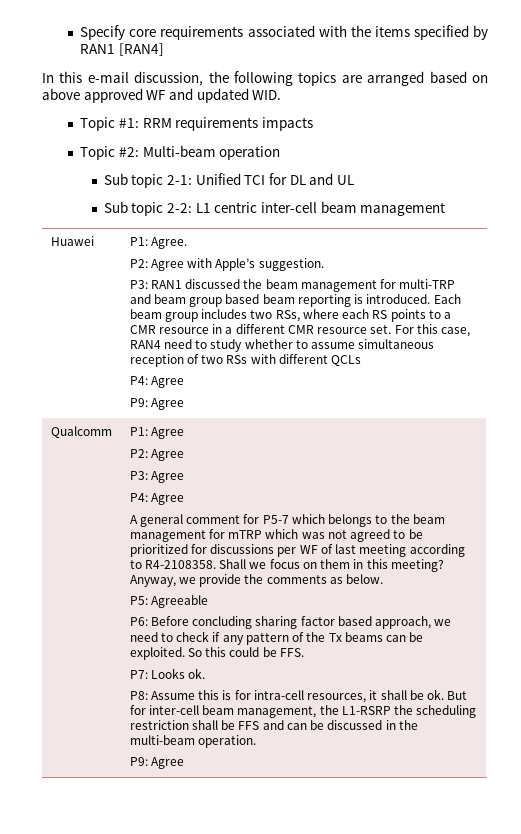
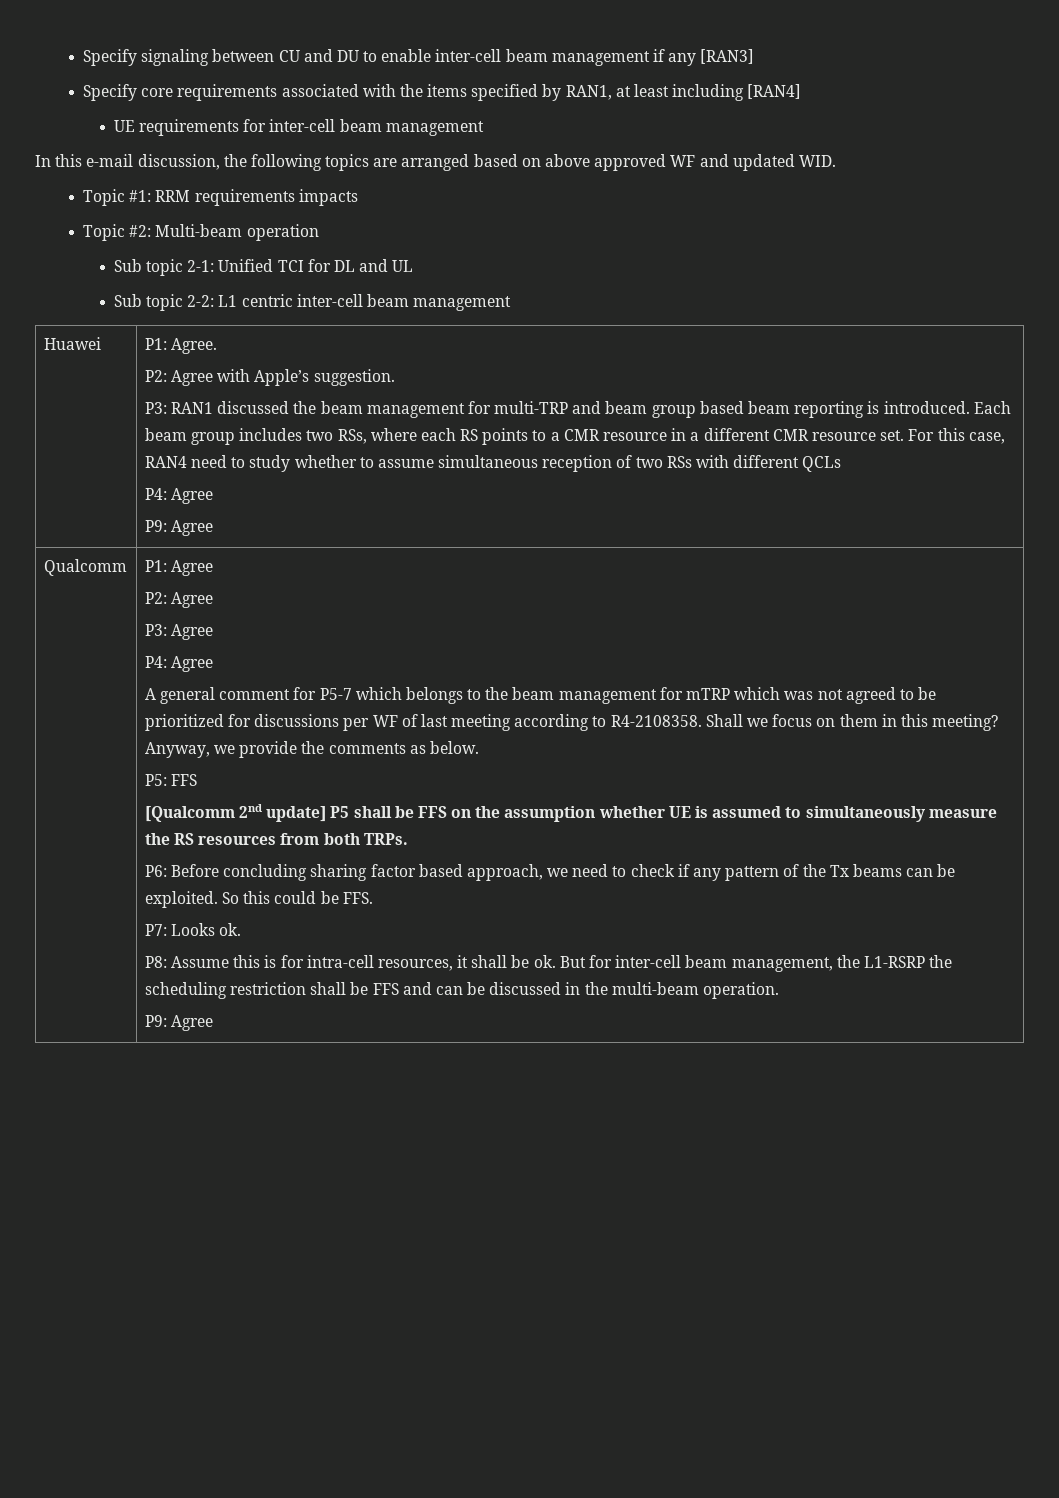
- Specify core requirements associated with the items specified by RAN1 [RAN4]
+ Specify signaling between CU and DU to enable inter-cell beam management if any [RAN3]
+ Specify core requirements associated with the items specified by RAN1, at least including [RAN4]
+ UE requirements for inter-cell beam management
- P5: Agreeable
+ P5: FFS
+ [Qualcomm 2nd update] P5 shall be FFS on the assumption whether UE is assumed to simultaneously measure the RS resources from both TRPs.

